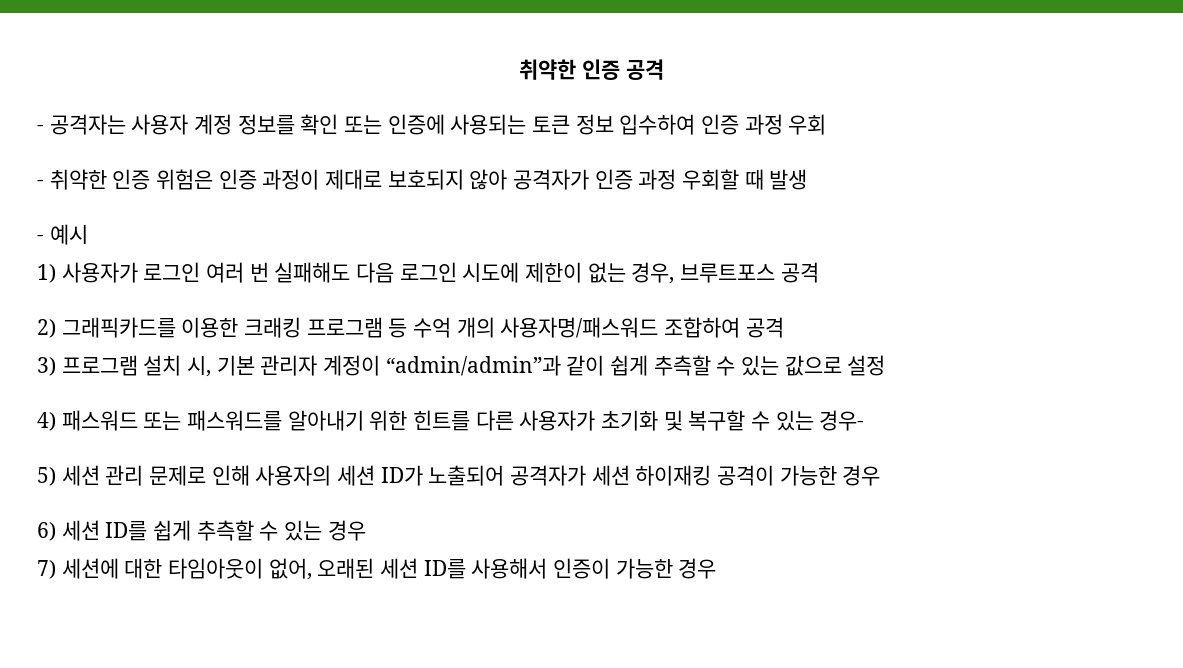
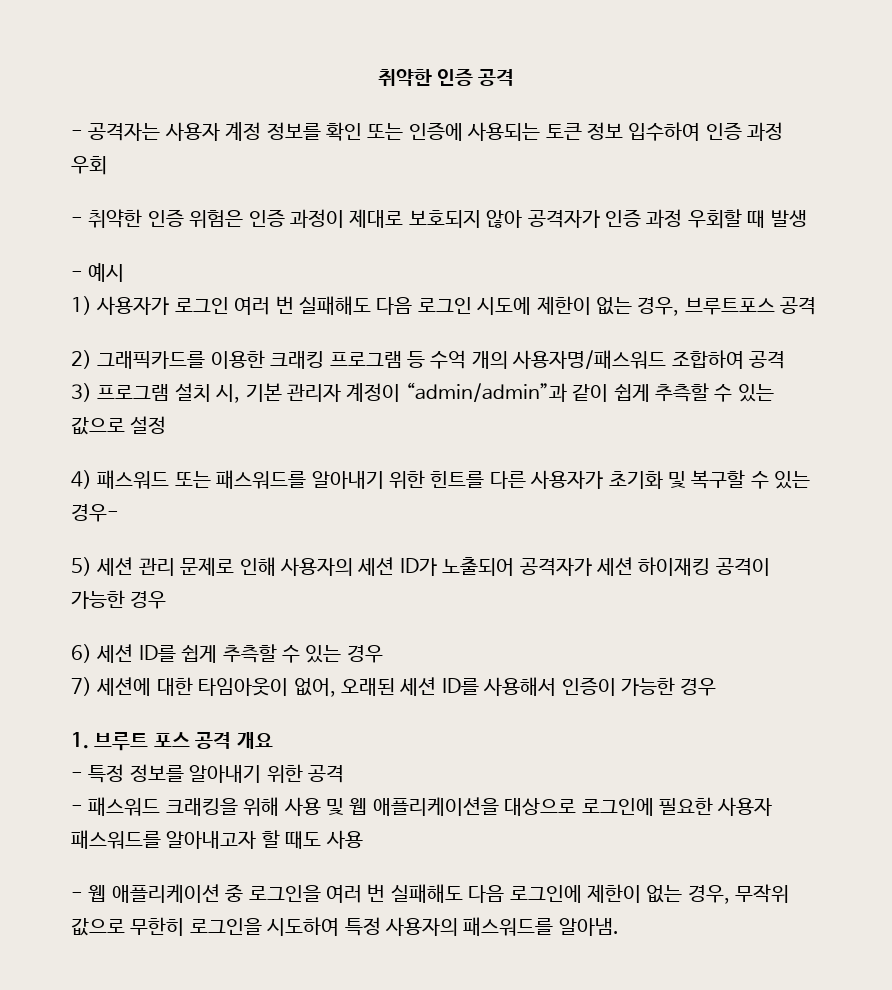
+ 1. 브루트 포스 공격 개요
+ - 특정 정보를 알아내기 위한 공격
+ - 패스워드 크래킹을 위해 사용 및 웹 애플리케이션을 대상으로 로그인에 필요한 사용자 패스워드를 알아내고자 할 때도 사용
+ - 웹 애플리케이션 중 로그인을 여러 번 실패해도 다음 로그인에 제한이 없는 경우, 무작위 값으로 무한히 로그인을 시도하여 특정 사용자의 패스워드를 알아냄.

